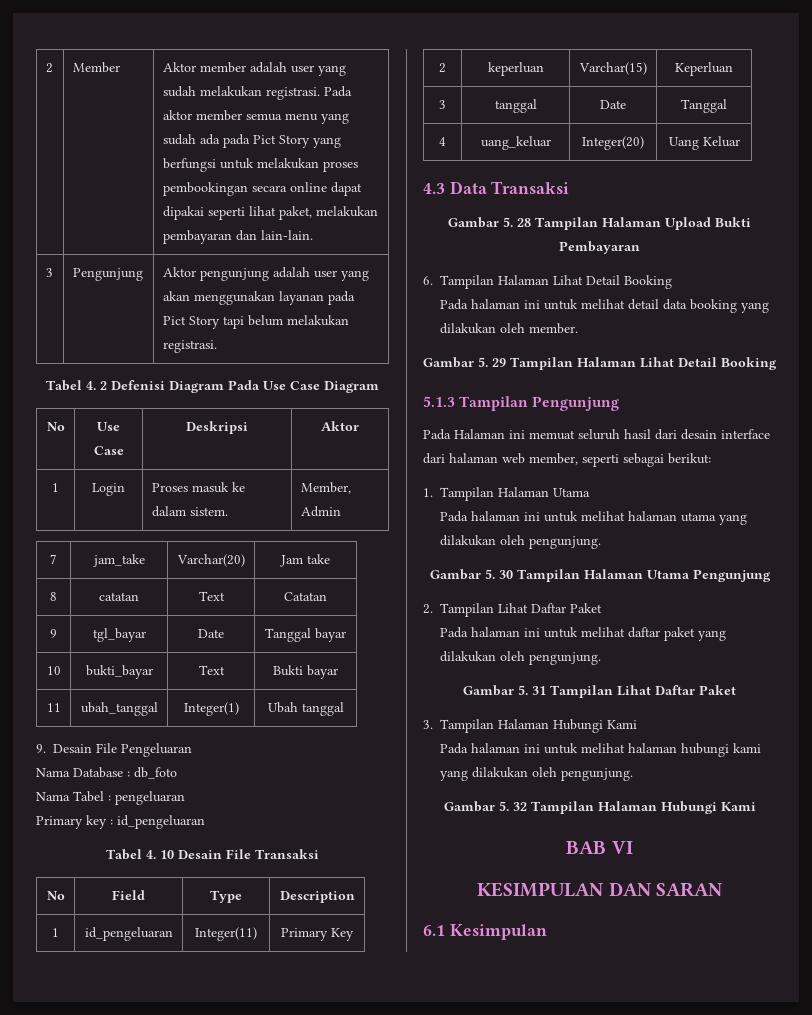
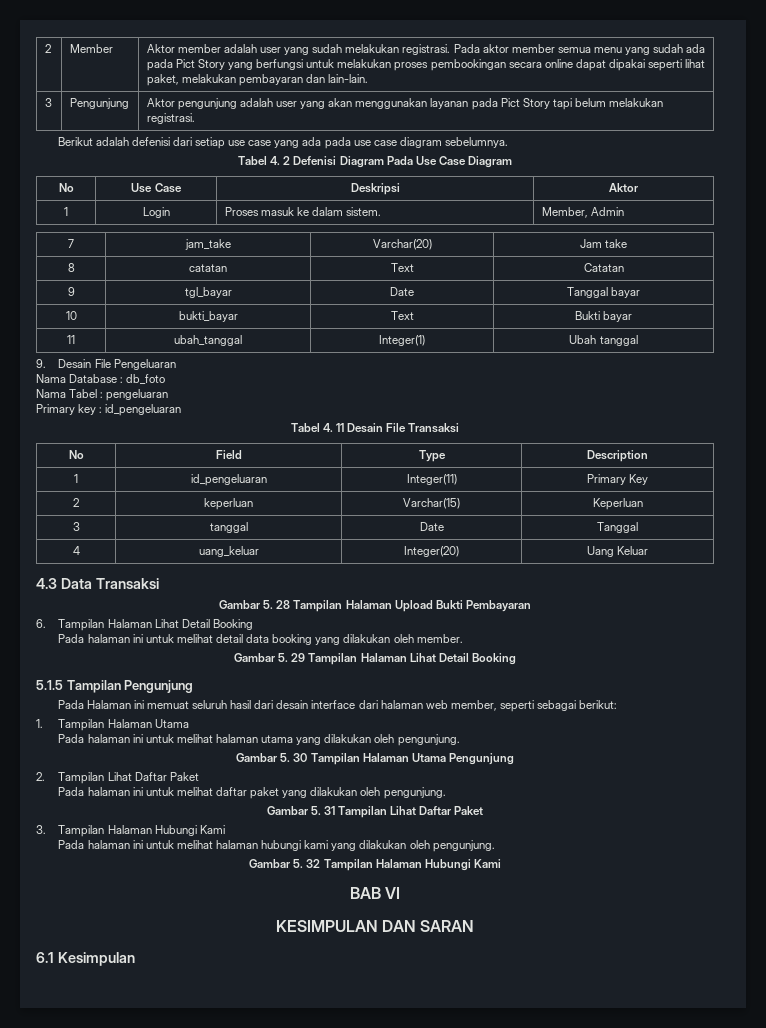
+ Berikut adalah defenisi dari setiap use case yang ada pada use case diagram sebelumnya.
- Tabel 4. 10 Desain File Transaksi
+ Tabel 4. 11 Desain File Transaksi
- 5.1.3 Tampilan Pengunjung
+ 5.1.5 Tampilan Pengunjung

